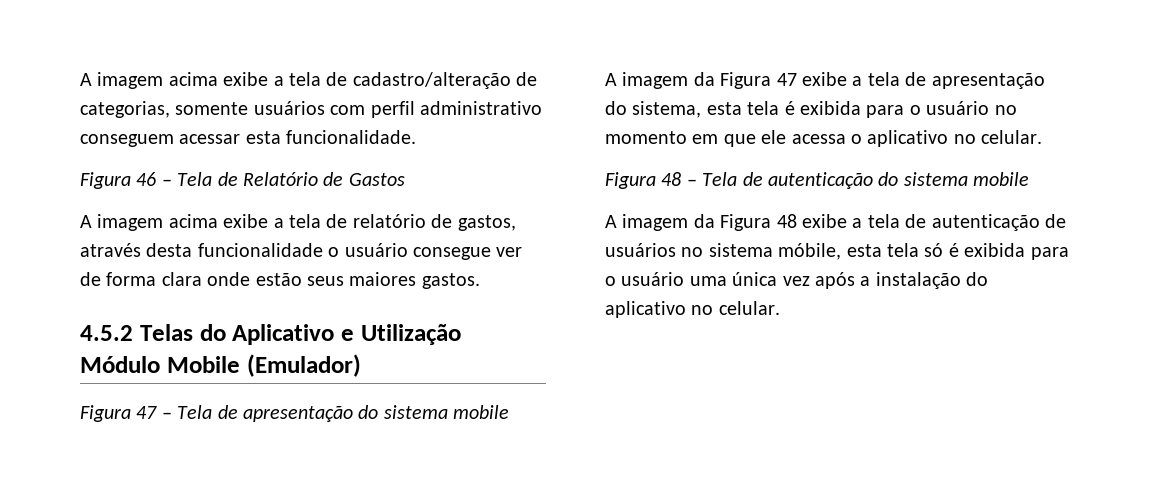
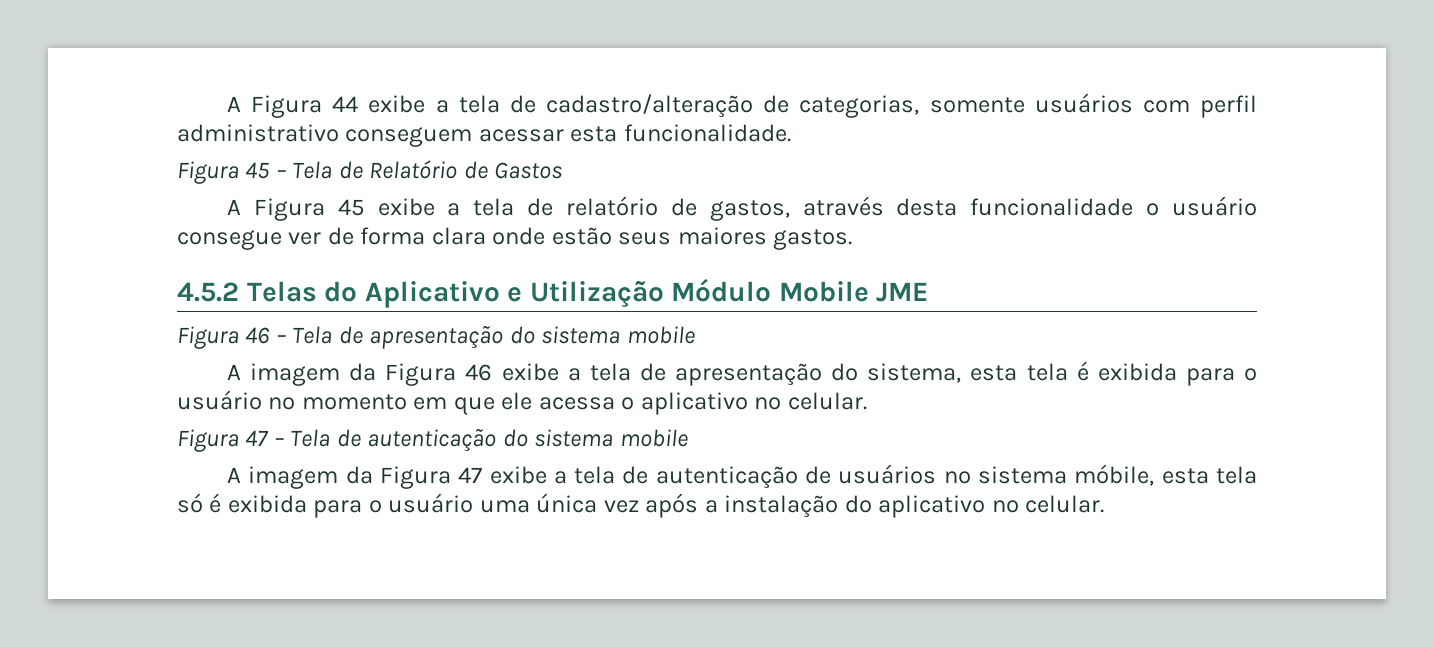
- A imagem acima exibe a tela de cadastro/alteração de categorias, somente usuários com perfil administrativo conseguem acessar esta funcionalidade.
+ A Figura 44 exibe a tela de cadastro/alteração de categorias, somente usuários com perfil administrativo conseguem acessar esta funcionalidade.
- Figura 46 – Tela de Relatório de Gastos
+ Figura 45 – Tela de Relatório de Gastos
- A imagem acima exibe a tela de relatório de gastos, através desta funcionalidade o usuário consegue ver de forma clara onde estão seus maiores gastos.
+ A Figura 45 exibe a tela de relatório de gastos, através desta funcionalidade o usuário consegue ver de forma clara onde estão seus maiores gastos.
- 4.5.2 Telas do Aplicativo e Utilização Módulo Mobile (Emulador)
- Figura 47 – Tela de apresentação do sistema mobile
+ 4.5.2 Telas do Aplicativo e Utilização Módulo Mobile JME
+ Figura 46 – Tela de apresentação do sistema mobile
- A imagem da Figura 47 exibe a tela de apresentação do sistema, esta tela é exibida para o usuário no momento em que ele acessa o aplicativo no celular.
+ A imagem da Figura 46 exibe a tela de apresentação do sistema, esta tela é exibida para o usuário no momento em que ele acessa o aplicativo no celular.
- Figura 48 – Tela de autenticação do sistema mobile
+ Figura 47 – Tela de autenticação do sistema mobile
- A imagem da Figura 48 exibe a tela de autenticação de usuários no sistema móbile, esta tela só é exibida para o usuário uma única vez após a instalação do aplicativo no celular.
+ A imagem da Figura 47 exibe a tela de autenticação de usuários no sistema móbile, esta tela só é exibida para o usuário uma única vez após a instalação do aplicativo no celular.

